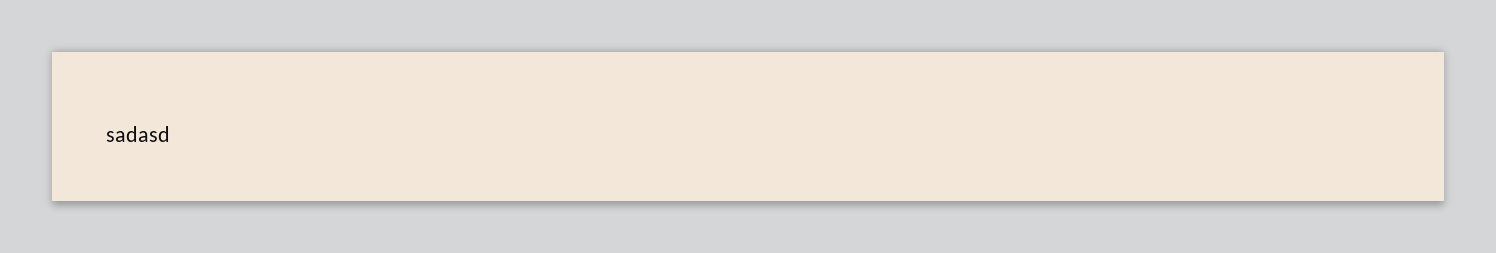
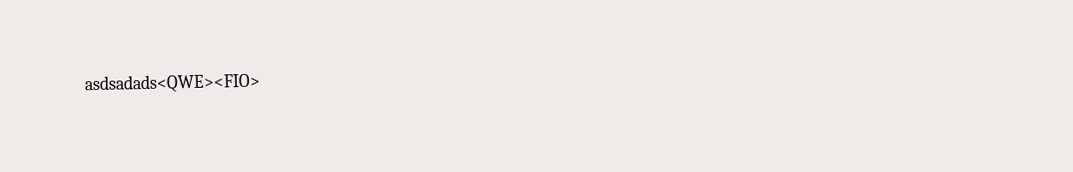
- sadasd
+ asdsadads<QWE><FIO>

